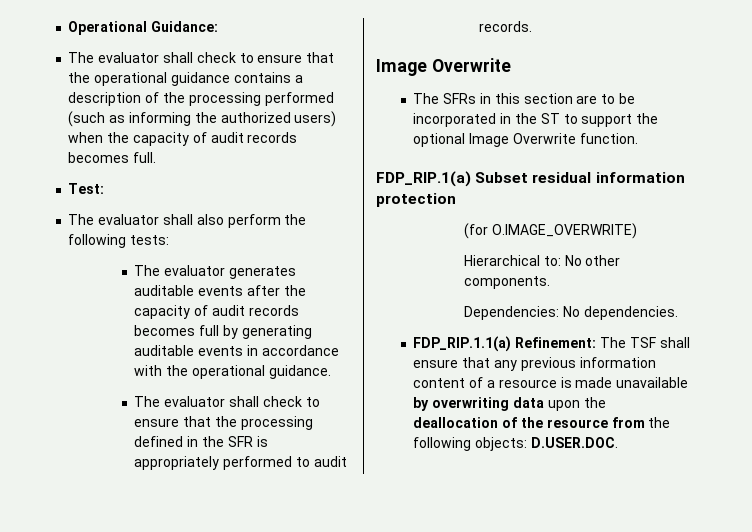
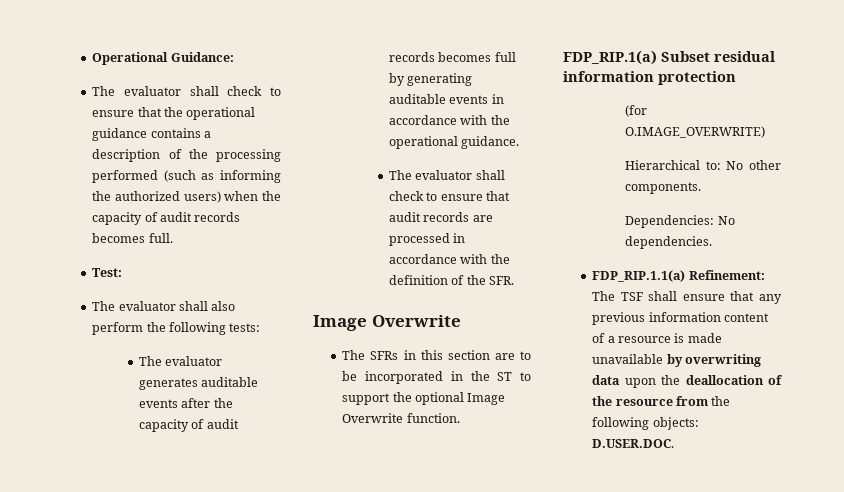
- The evaluator shall check to ensure that the processing defined in the SFR is appropriately performed to audit records.
+ The evaluator shall check to ensure that audit records are processed in accordance with the definition of the SFR.

